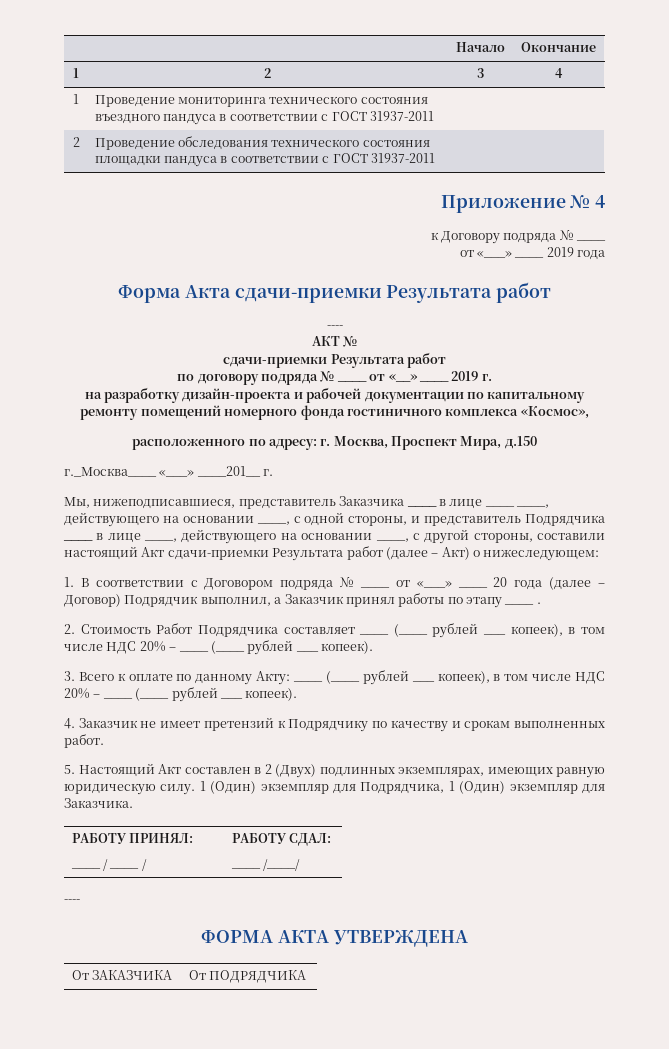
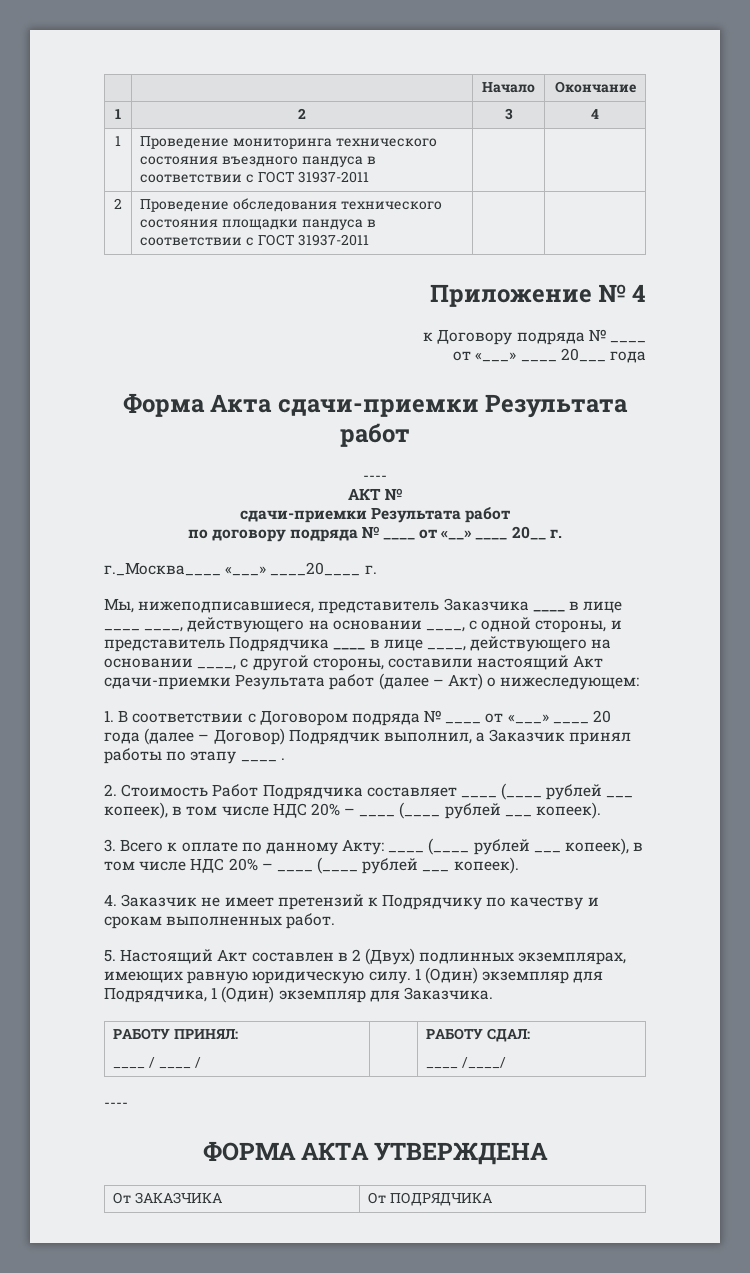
- от «___» ____ 2019 года
+ от «___» ____ 20___ года
- по договору подряда № ____ от «__» ____ 2019 г.
- на разработку дизайн-проекта и рабочей документации по капитальному ремонту помещений номерного фонда гостиничного комплекса «Космос»,
- расположенного по адресу: г. Москва, Проспект Мира, д.150
+ по договору подряда № ____ от «__» ____ 20__ г.
- г._Москва____ «___» ____201__ г.
+ г._Москва____ «___» ____20____ г.

